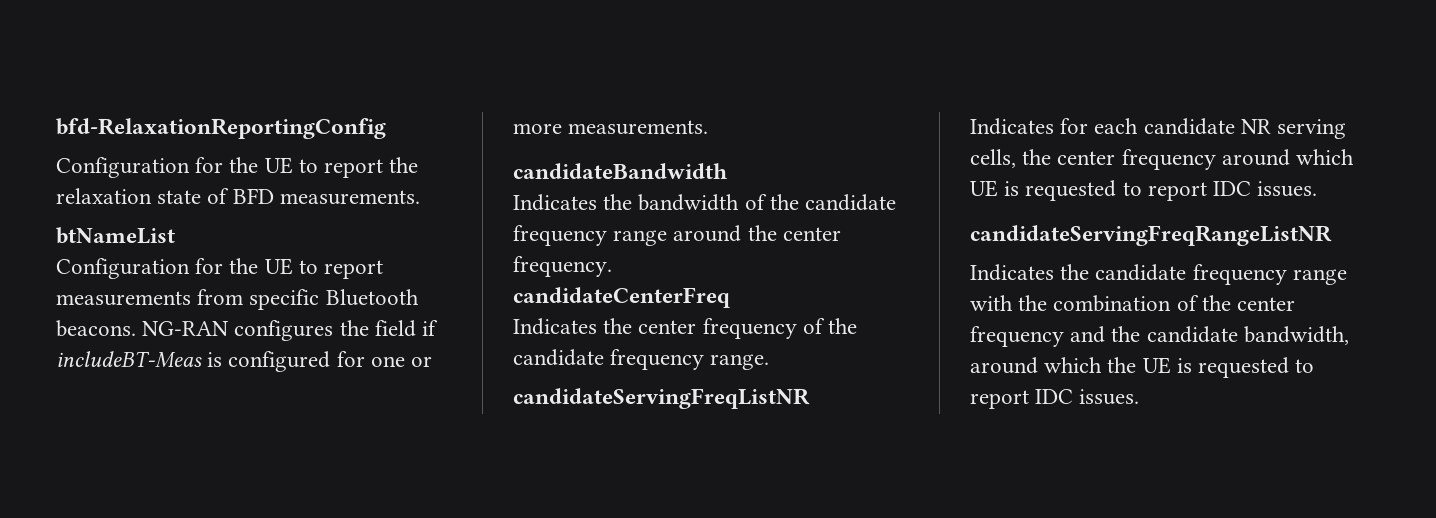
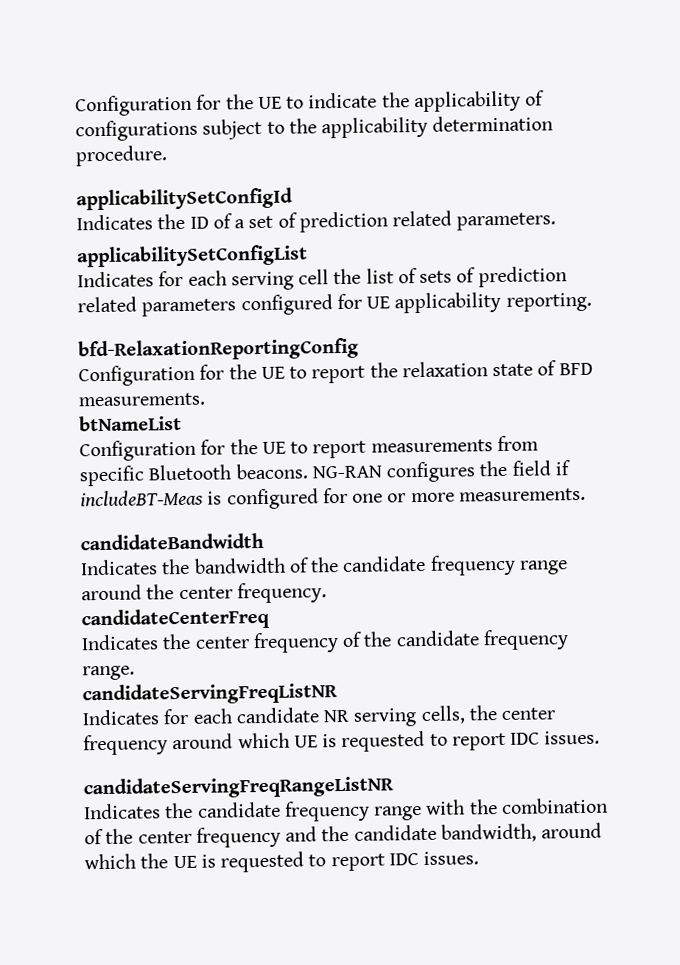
+ Configuration for the UE to indicate the applicability of configurations subject to the applicability determination procedure.
+ applicabilitySetConfigId
+ Indicates the ID of a set of prediction related parameters.
+ applicabilitySetConfigList
+ Indicates for each serving cell the list of sets of prediction related parameters configured for UE applicability reporting.

